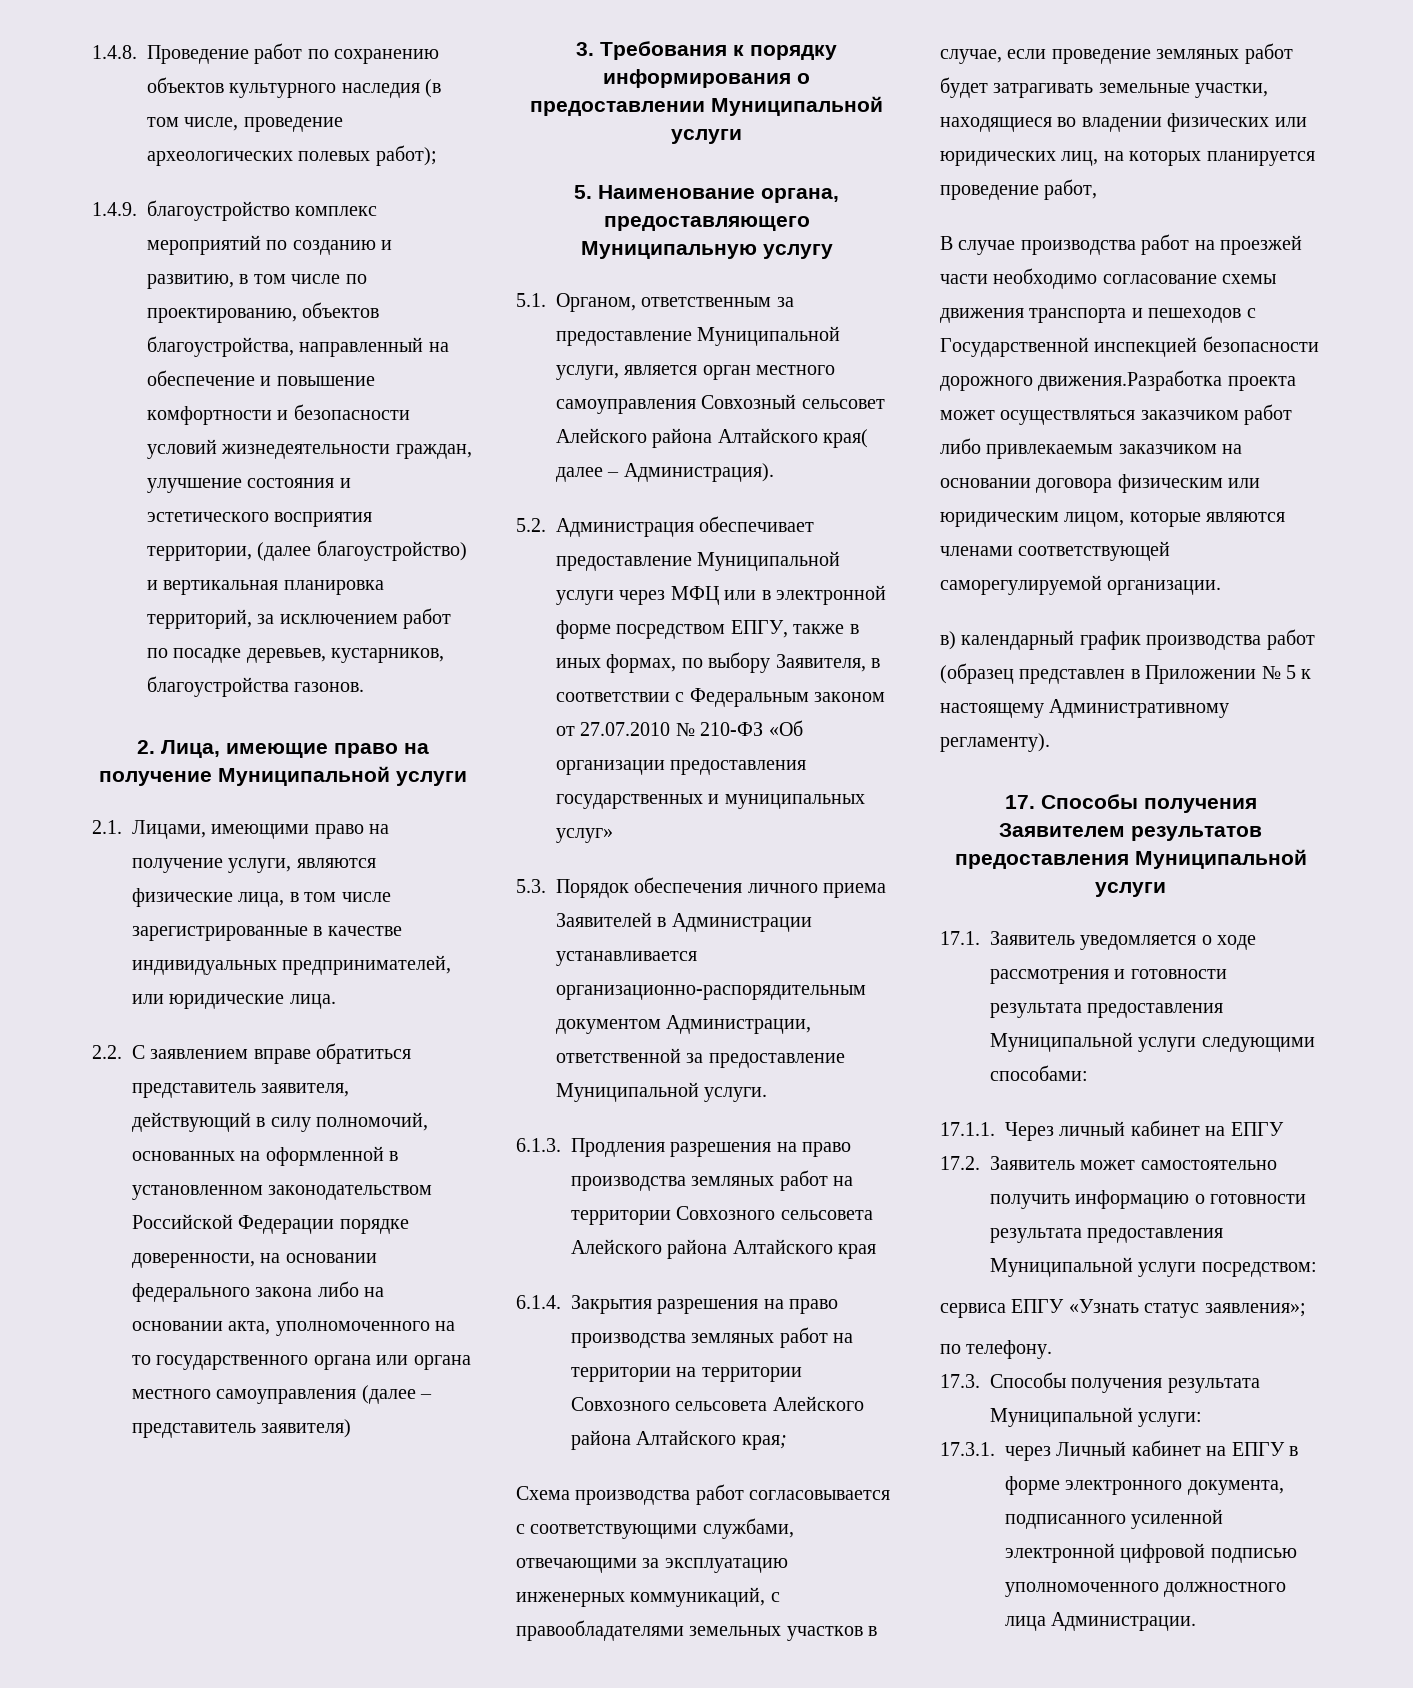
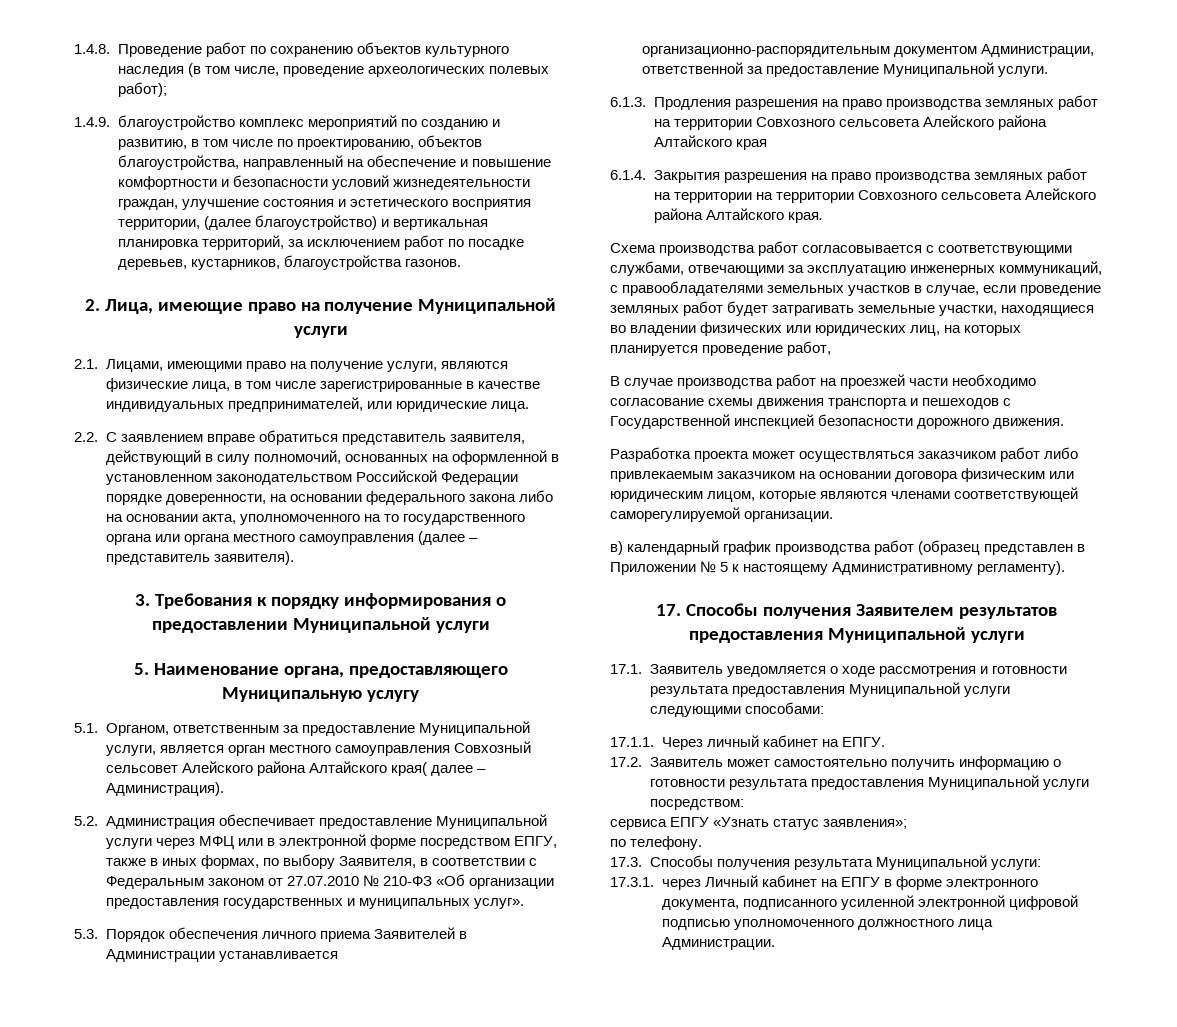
- 2.2. С заявлением вправе обратиться представитель заявителя, действующий в силу полномочий, основанных на оформленной в установленном законодательством Российской Федерации порядке доверенности, на основании федерального закона либо на основании акта, уполномоченного на то государственного органа или органа местного самоуправления (далее – представитель заявителя)
+ 2.2. С заявлением вправе обратиться представитель заявителя, действующий в силу полномочий, основанных на оформленной в установленном законодательством Российской Федерации порядке доверенности, на основании федерального закона либо на основании акта, уполномоченного на то государственного органа или органа местного самоуправления (далее – представитель заявителя).
- 5.2. Администрация обеспечивает предоставление Муниципальной услуги через МФЦ или в электронной форме посредством ЕПГУ, также в иных формах, по выбору Заявителя, в соответствии с Федеральным законом от 27.07.2010 № 210-ФЗ «Об организации предоставления государственных и муниципальных услуг»
+ 5.2. Администрация обеспечивает предоставление Муниципальной услуги через МФЦ или в электронной форме посредством ЕПГУ, также в иных формах, по выбору Заявителя, в соответствии с Федеральным законом от 27.07.2010 № 210-ФЗ «Об организации предоставления государственных и муниципальных услуг».
- 6.1.4. Закрытия разрешения на право производства земляных работ на территории на территории Совхозного сельсовета Алейского района Алтайского края;
+ 6.1.4. Закрытия разрешения на право производства земляных работ на территории на территории Совхозного сельсовета Алейского района Алтайского края.
- В случае производства работ на проезжей части необходимо согласование схемы движения транспорта и пешеходов с Государственной инспекцией безопасности дорожного движения.Разработка проекта может осуществляться заказчиком работ либо привлекаемым заказчиком на основании договора физическим или юридическим лицом, которые являются членами соответствующей саморегулируемой организации.
+ В случае производства работ на проезжей части необходимо согласование схемы движения транспорта и пешеходов с Государственной инспекцией безопасности дорожного движения.
+ Разработка проекта может осуществляться заказчиком работ либо привлекаемым заказчиком на основании договора физическим или юридическим лицом, которые являются членами соответствующей саморегулируемой организации.
- 17.1.1. Через личный кабинет на ЕПГУ
+ 17.1.1. Через личный кабинет на ЕПГУ.

